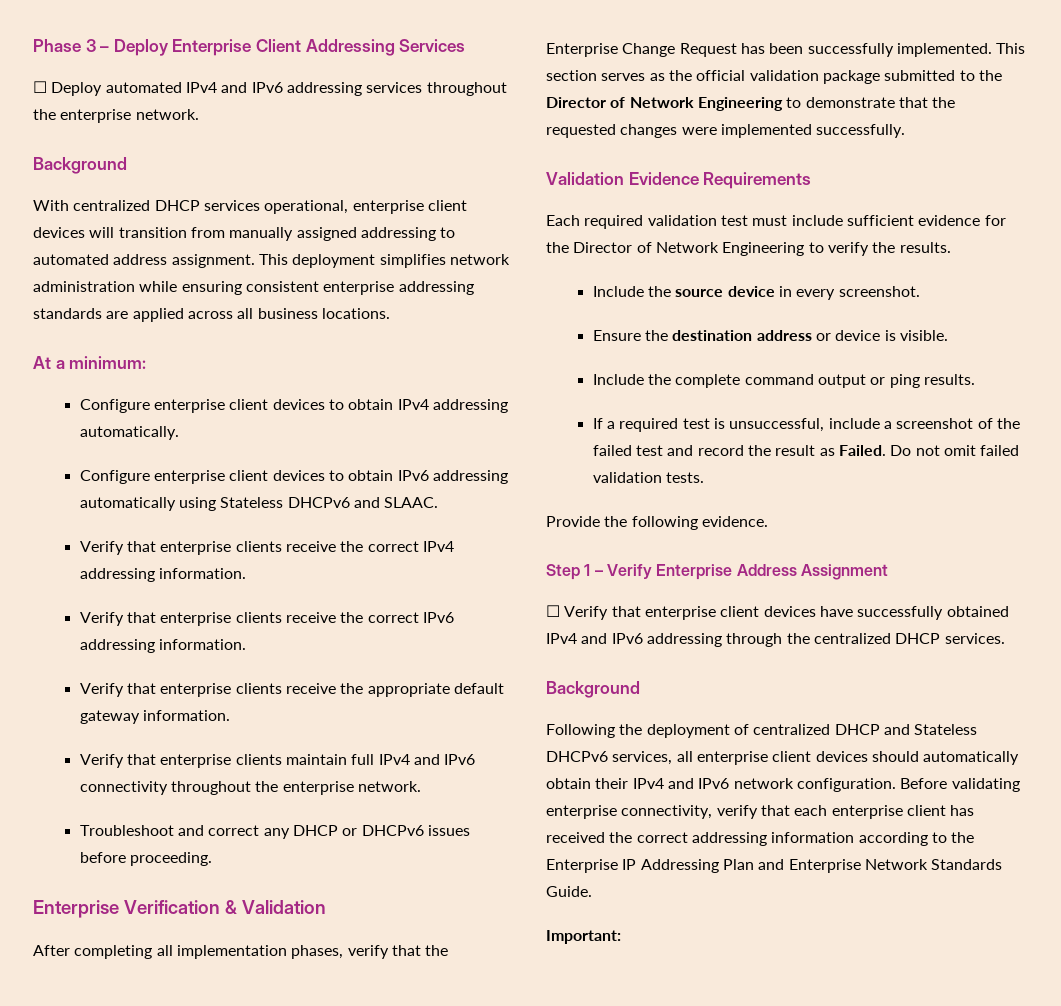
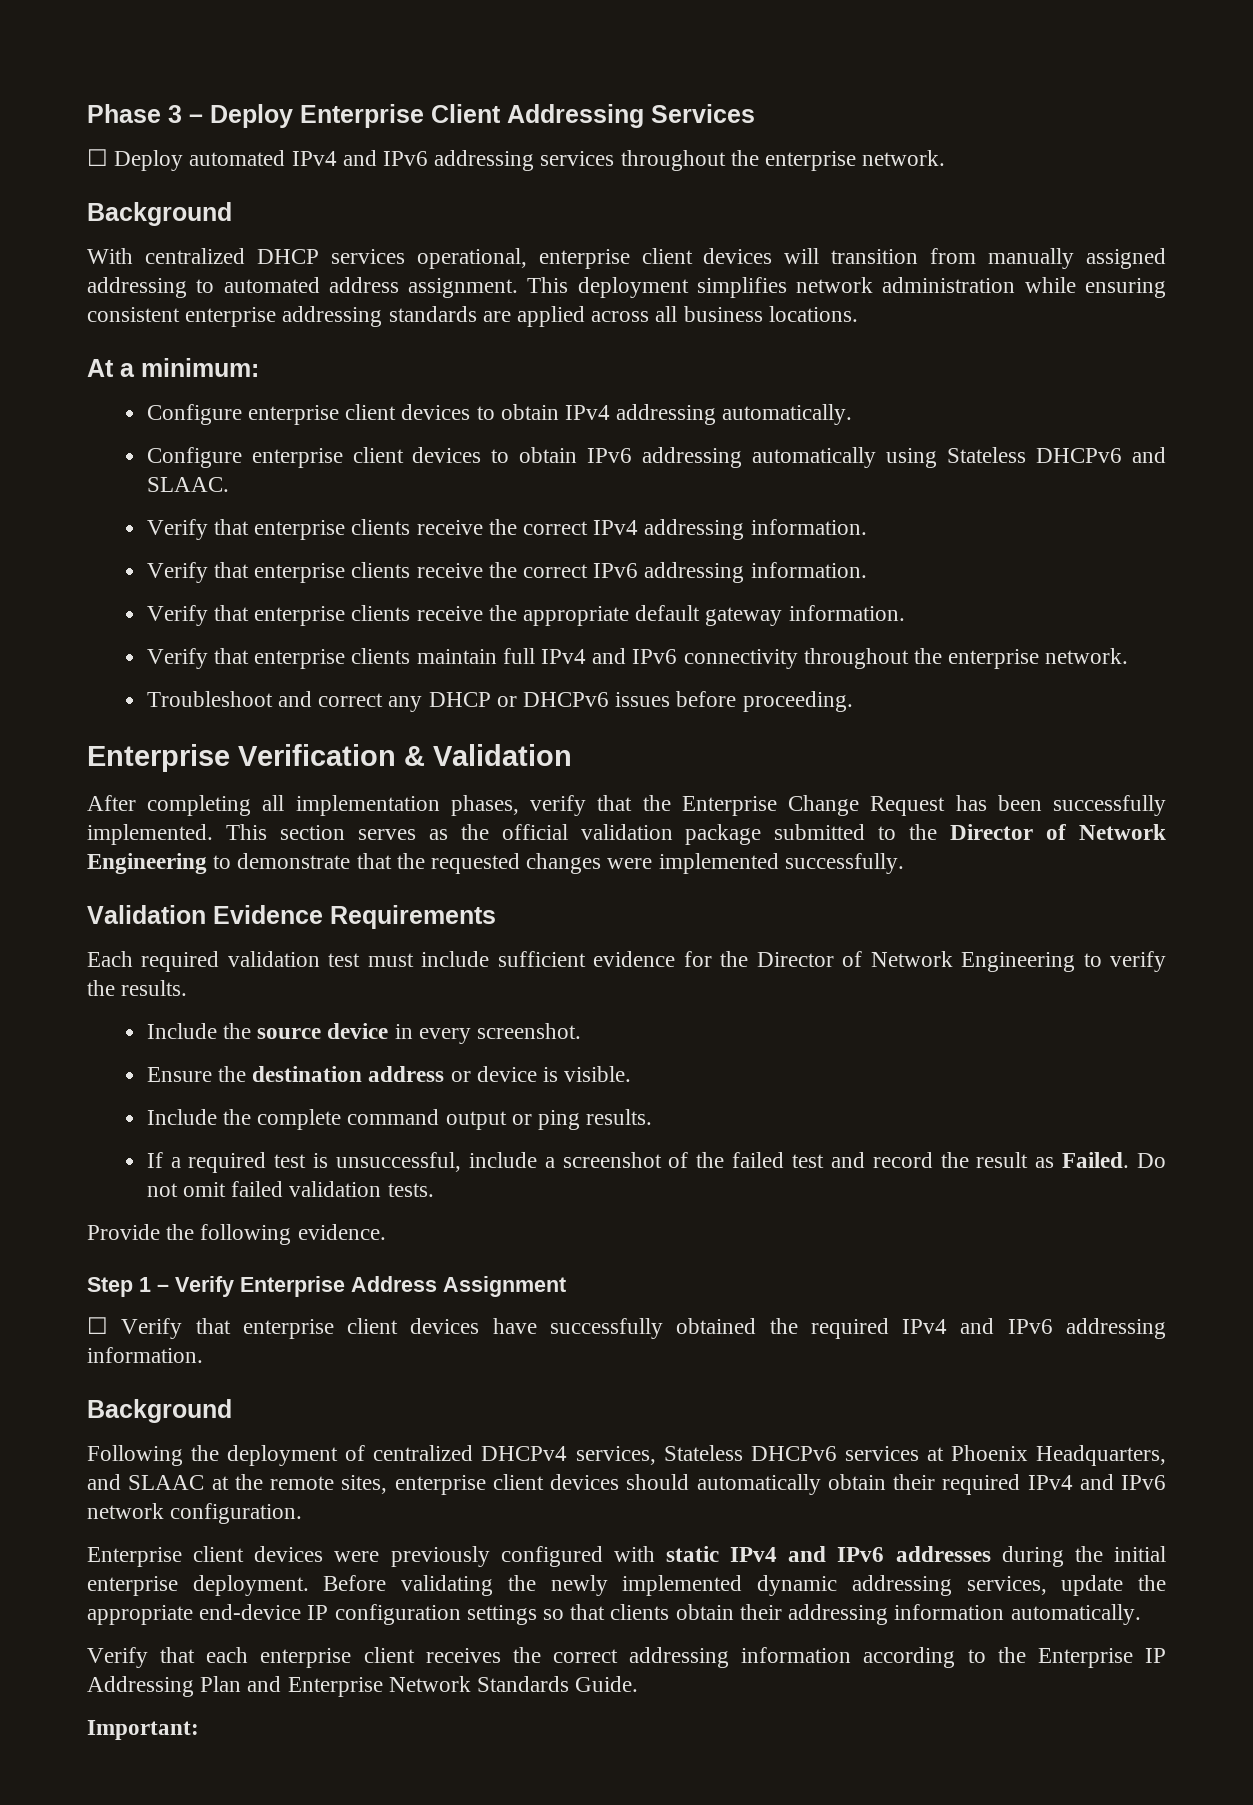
- ☐ Verify that enterprise client devices have successfully obtained IPv4 and IPv6 addressing through the centralized DHCP services.
+ ☐ Verify that enterprise client devices have successfully obtained the required IPv4 and IPv6 addressing information.
- Following the deployment of centralized DHCP and Stateless DHCPv6 services, all enterprise client devices should automatically obtain their IPv4 and IPv6 network configuration. Before validating enterprise connectivity, verify that each enterprise client has received the correct addressing information according to the Enterprise IP Addressing Plan and Enterprise Network Standards Guide.
+ Following the deployment of centralized DHCPv4 services, Stateless DHCPv6 services at Phoenix Headquarters, and SLAAC at the remote sites, enterprise client devices should automatically obtain their required IPv4 and IPv6 network configuration.
+ Enterprise client devices were previously configured with static IPv4 and IPv6 addresses during the initial enterprise deployment. Before validating the newly implemented dynamic addressing services, update the appropriate end-device IP configuration settings so that clients obtain their addressing information automatically.
+ Verify that each enterprise client receives the correct addressing information according to the Enterprise IP Addressing Plan and Enterprise Network Standards Guide.

